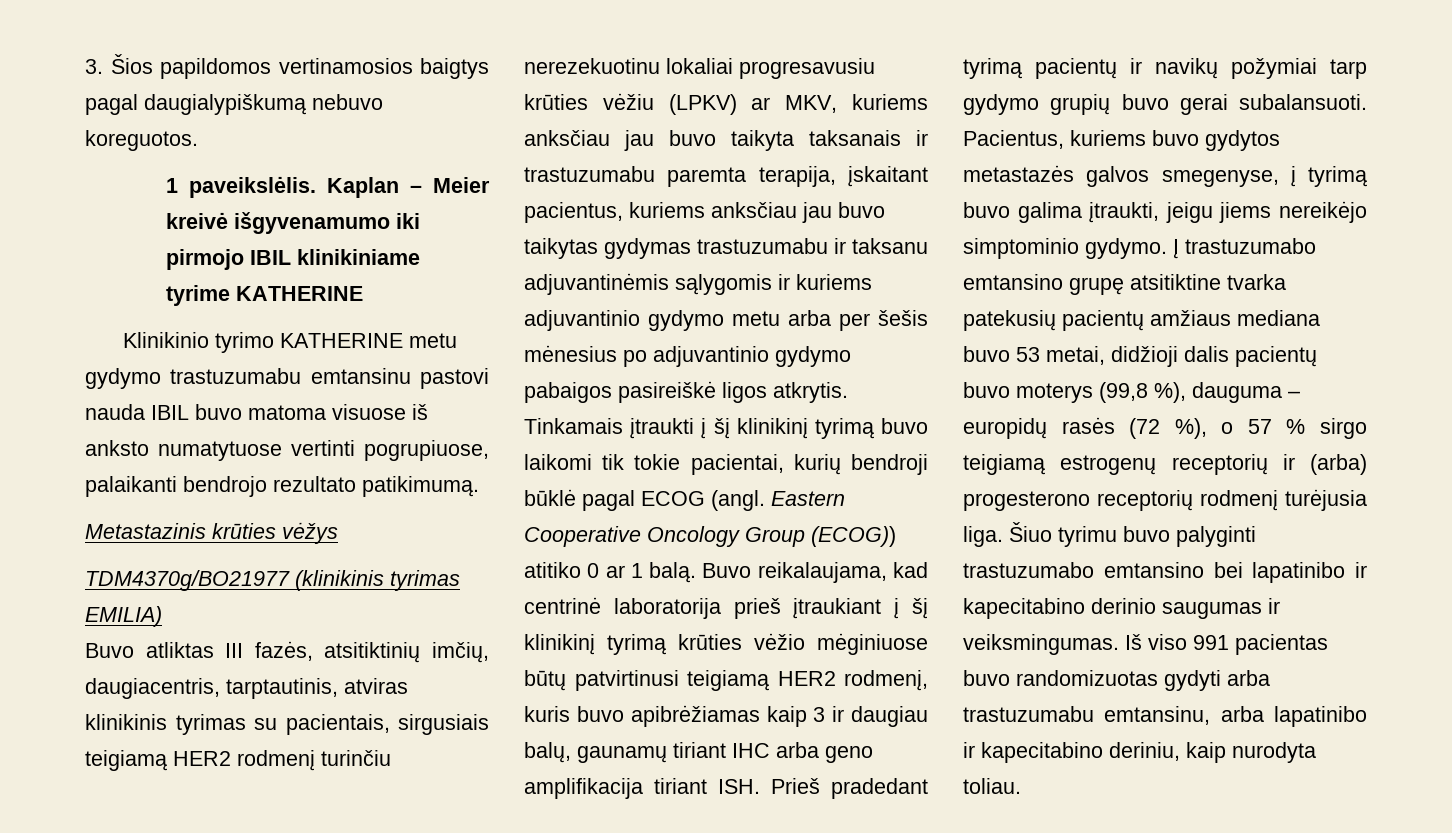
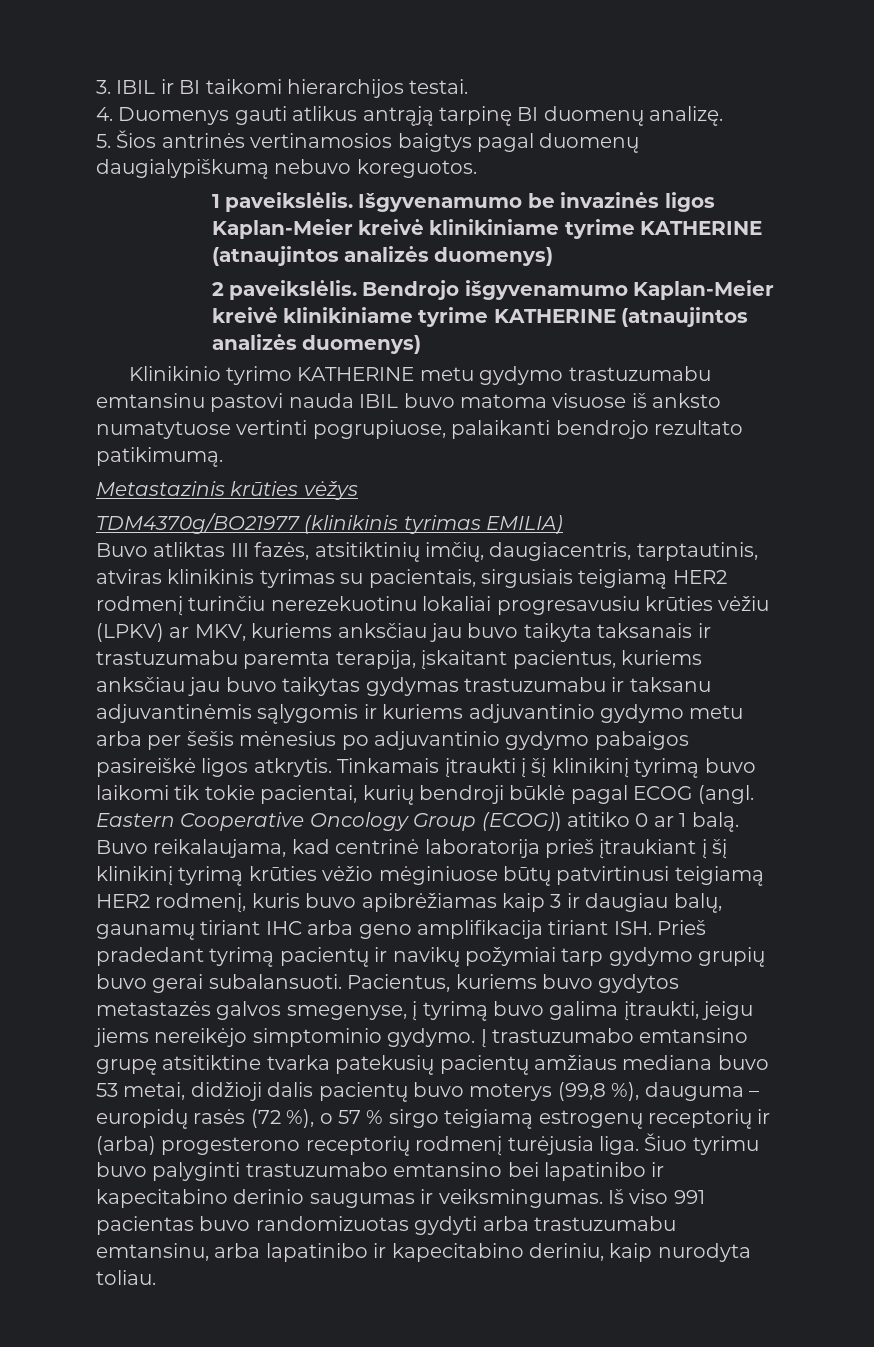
- 3. Šios papildomos vertinamosios baigtys pagal daugialypiškumą nebuvo koreguotos.
+ 3. IBIL ir BI taikomi hierarchijos testai.
+ 4. Duomenys gauti atlikus antrąją tarpinę BI duomenų analizę.
+ 5. Šios antrinės vertinamosios baigtys pagal duomenų daugialypiškumą nebuvo koreguotos.
- Kaplan – Meier kreivė išgyvenamumo iki pirmojo IBIL klinikiniame tyrime KATHERINE
+ Išgyvenamumo be invazinės ligos Kaplan-Meier kreivė klinikiniame tyrime KATHERINE (atnaujintos analizės duomenys)
+ 2 paveikslėlis. Bendrojo išgyvenamumo Kaplan-Meier kreivė klinikiniame tyrime KATHERINE (atnaujintos analizės duomenys)

